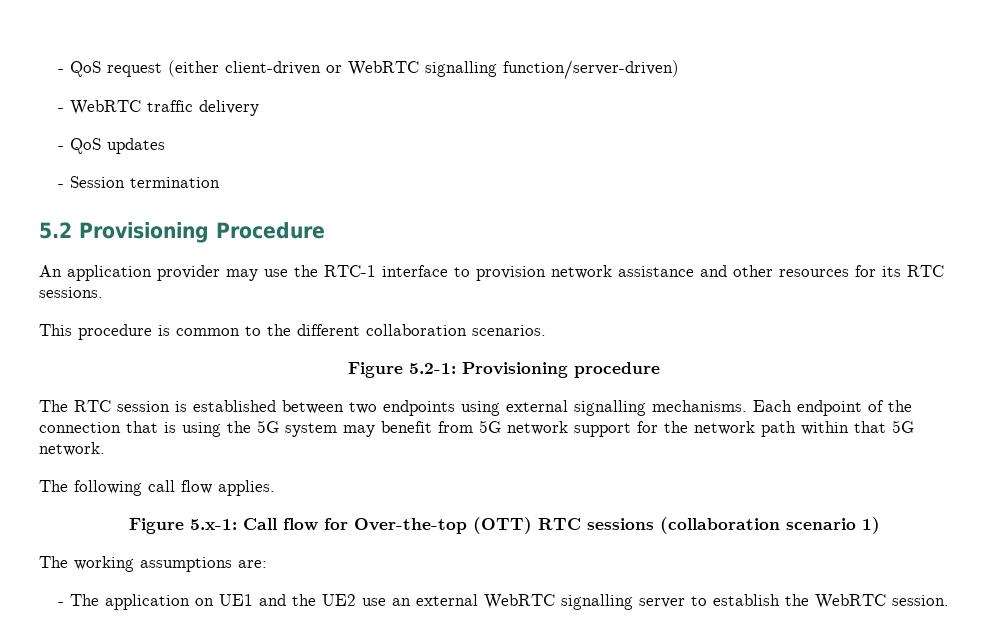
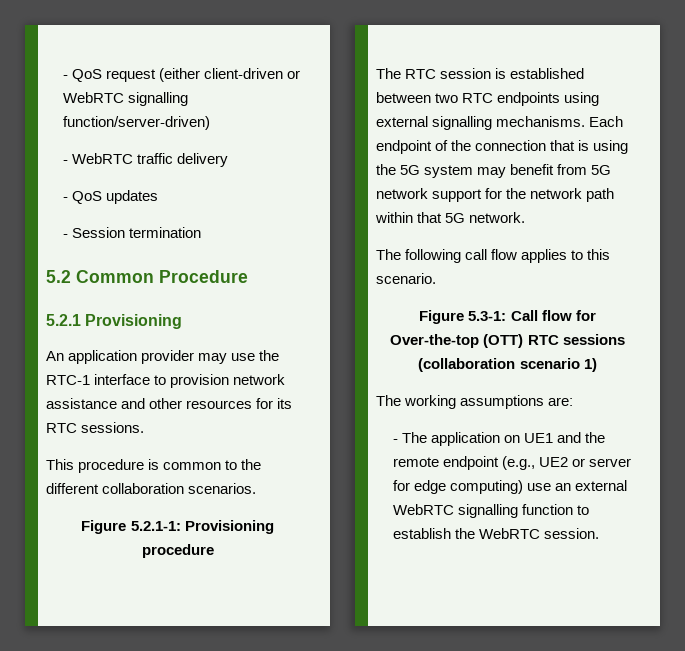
- 5.2 Provisioning Procedure
+ 5.2 Common Procedure
+ 5.2.1 Provisioning
- Figure 5.2-1: Provisioning procedure
+ Figure 5.2.1-1: Provisioning procedure
- The RTC session is established between two endpoints using external signalling mechanisms.
+ The RTC session is established between two RTC endpoints using external signalling mechanisms.
- The following call flow applies.
- Figure 5.x-1: Call flow for Over-the-top (OTT) RTC sessions (collaboration scenario 1)
+ The following call flow applies to this scenario.
+ Figure 5.3-1: Call flow for Over-the-top (OTT) RTC sessions (collaboration scenario 1)
- - The application on UE1 and the UE2 use an external WebRTC signalling server to establish the WebRTC session.
+ - The application on UE1 and the remote endpoint (e.g., UE2 or server for edge computing) use an external WebRTC signalling function to establish the WebRTC session.

